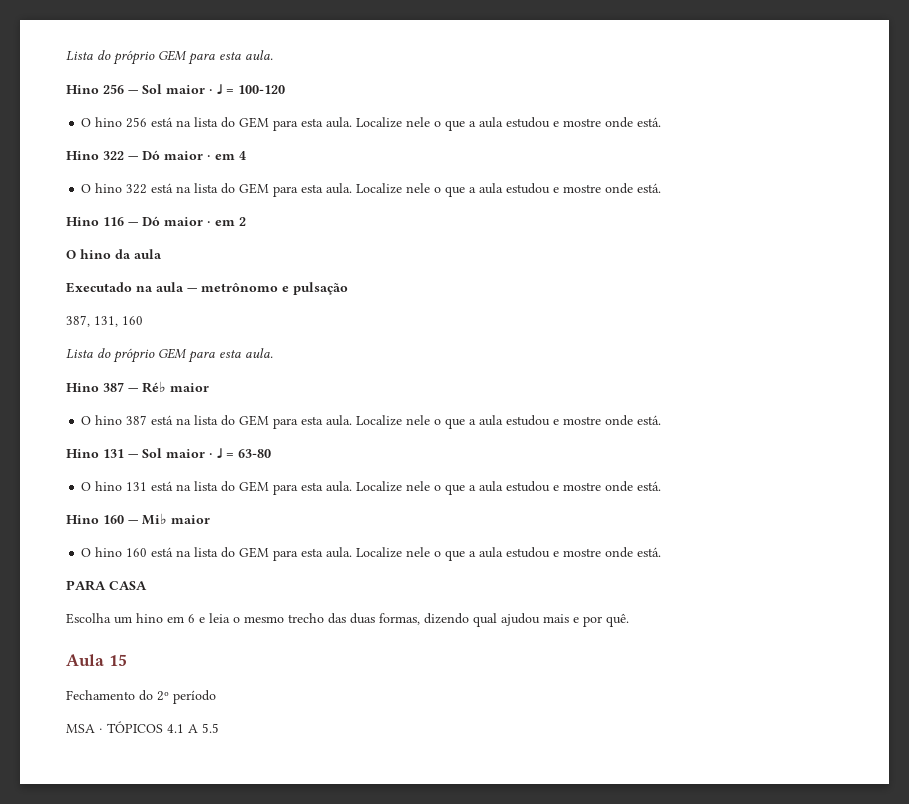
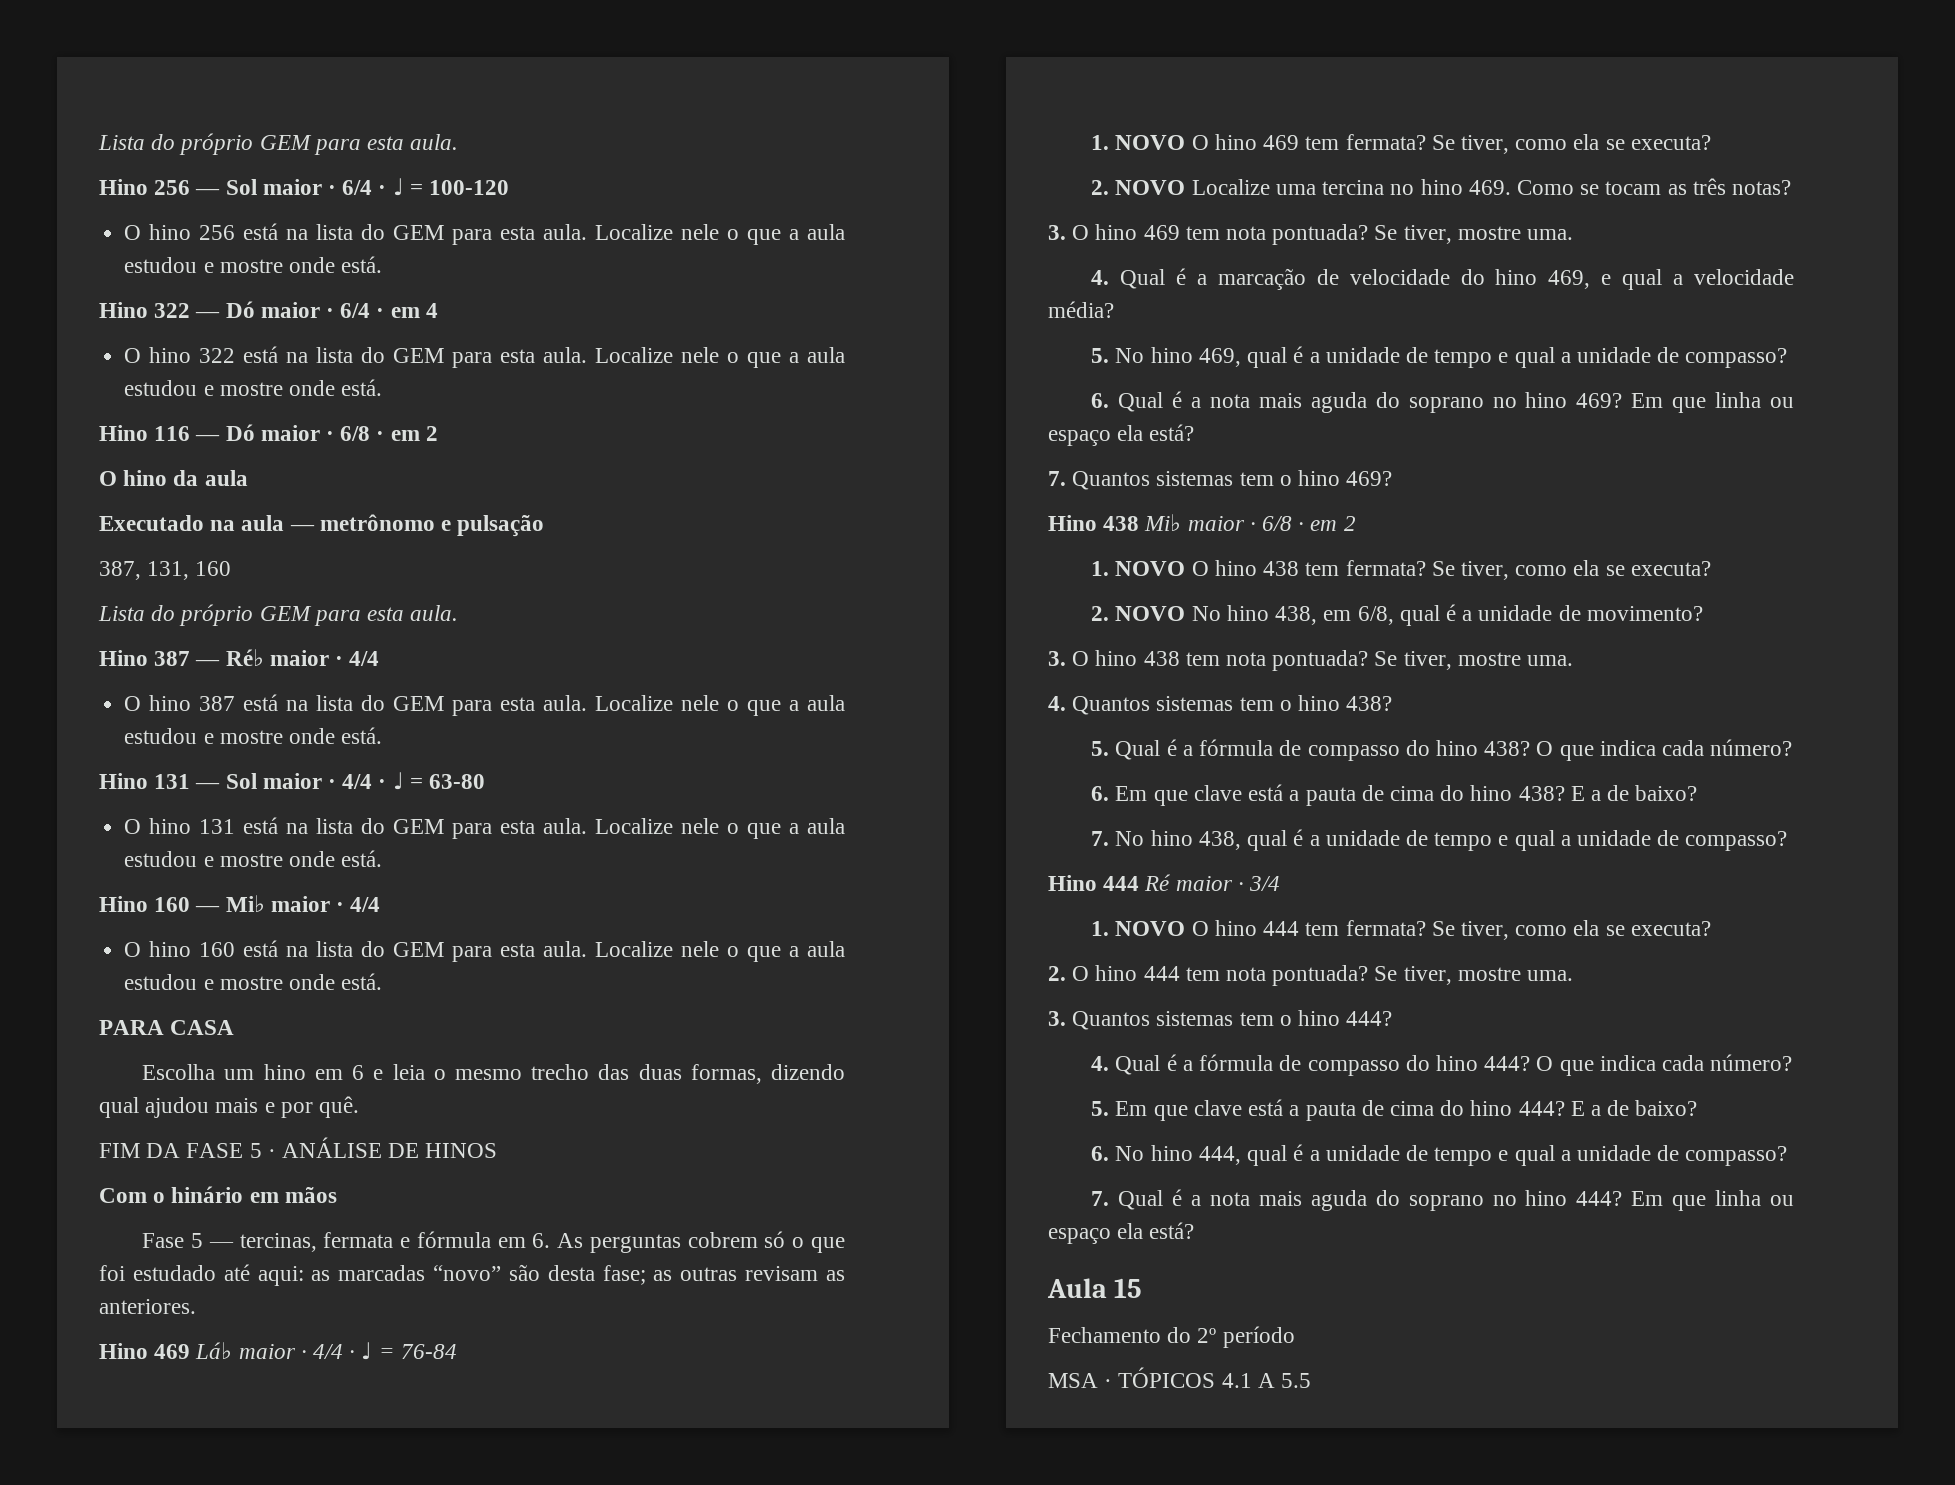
- Hino 256 — Sol maior · ♩ = 100-120
+ Hino 256 — Sol maior · 6/4 · ♩ = 100-120
- Hino 322 — Dó maior · em 4
+ Hino 322 — Dó maior · 6/4 · em 4
- Hino 116 — Dó maior · em 2
+ Hino 116 — Dó maior · 6/8 · em 2
- Hino 387 — Ré♭ maior
+ Hino 387 — Ré♭ maior · 4/4
- Hino 131 — Sol maior · ♩ = 63-80
+ Hino 131 — Sol maior · 4/4 · ♩ = 63-80
- Hino 160 — Mi♭ maior
+ Hino 160 — Mi♭ maior · 4/4
+ FIM DA FASE 5 · ANÁLISE DE HINOS
+ Com o hinário em mãos
+ Fase 5 — tercinas, fermata e fórmula em 6. As perguntas cobrem só o que foi estudado até aqui: as marcadas “novo” são desta fase; as outras revisam as anteriores.
+ Hino 469 Lá♭ maior · 4/4 · ♩ = 76-84
+ 1. NOVO O hino 469 tem fermata? Se tiver, como ela se executa?
+ 2. NOVO Localize uma tercina no hino 469. Como se tocam as três notas?
+ 3. O hino 469 tem nota pontuada? Se tiver, mostre uma.
+ 4. Qual é a marcação de velocidade do hino 469, e qual a velocidade média?
+ 5. No hino 469, qual é a unidade de tempo e qual a unidade de compasso?
+ 6. Qual é a nota mais aguda do soprano no hino 469? Em que linha ou espaço ela está?
+ 7. Quantos sistemas tem o hino 469?
+ Hino 438 Mi♭ maior · 6/8 · em 2
+ 1. NOVO O hino 438 tem fermata? Se tiver, como ela se executa?
+ 2. NOVO No hino 438, em 6/8, qual é a unidade de movimento?
+ 3. O hino 438 tem nota pontuada? Se tiver, mostre uma.
+ 4. Quantos sistemas tem o hino 438?
+ 5. Qual é a fórmula de compasso do hino 438? O que indica cada número?
+ 6. Em que clave está a pauta de cima do hino 438? E a de baixo?
+ 7. No hino 438, qual é a unidade de tempo e qual a unidade de compasso?
+ Hino 444 Ré maior · 3/4
+ 1. NOVO O hino 444 tem fermata? Se tiver, como ela se executa?
+ 2. O hino 444 tem nota pontuada? Se tiver, mostre uma.
+ 3. Quantos sistemas tem o hino 444?
+ 4. Qual é a fórmula de compasso do hino 444? O que indica cada número?
+ 5. Em que clave está a pauta de cima do hino 444? E a de baixo?
+ 6. No hino 444, qual é a unidade de tempo e qual a unidade de compasso?
+ 7. Qual é a nota mais aguda do soprano no hino 444? Em que linha ou espaço ela está?

